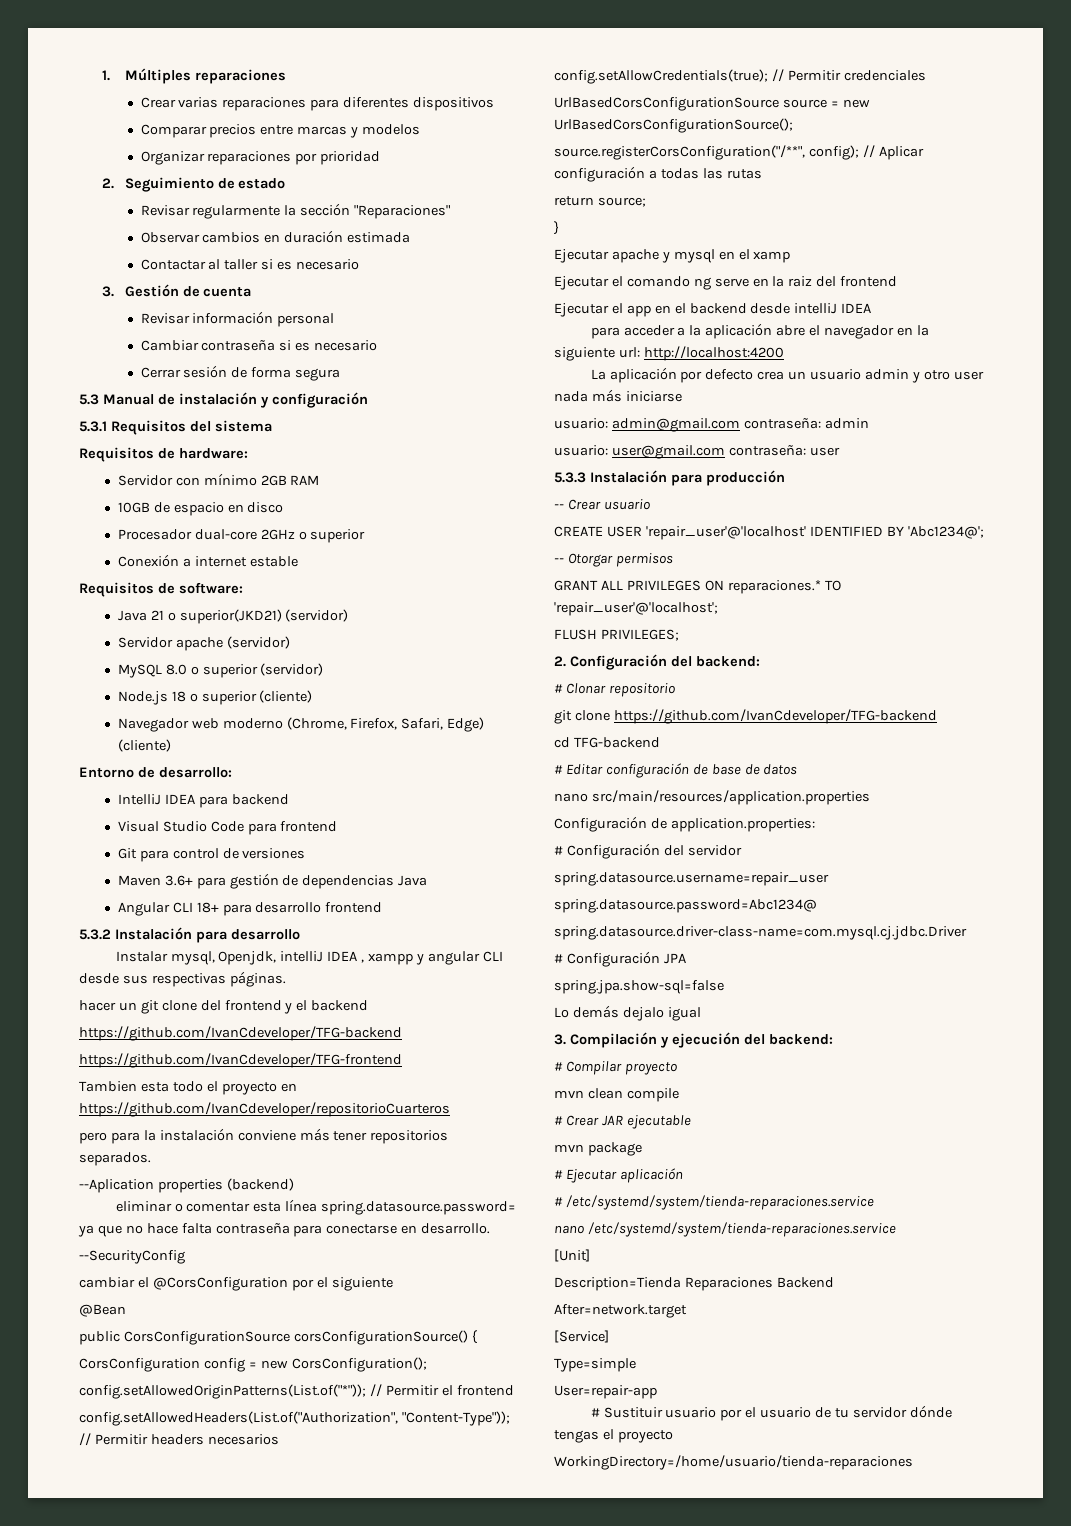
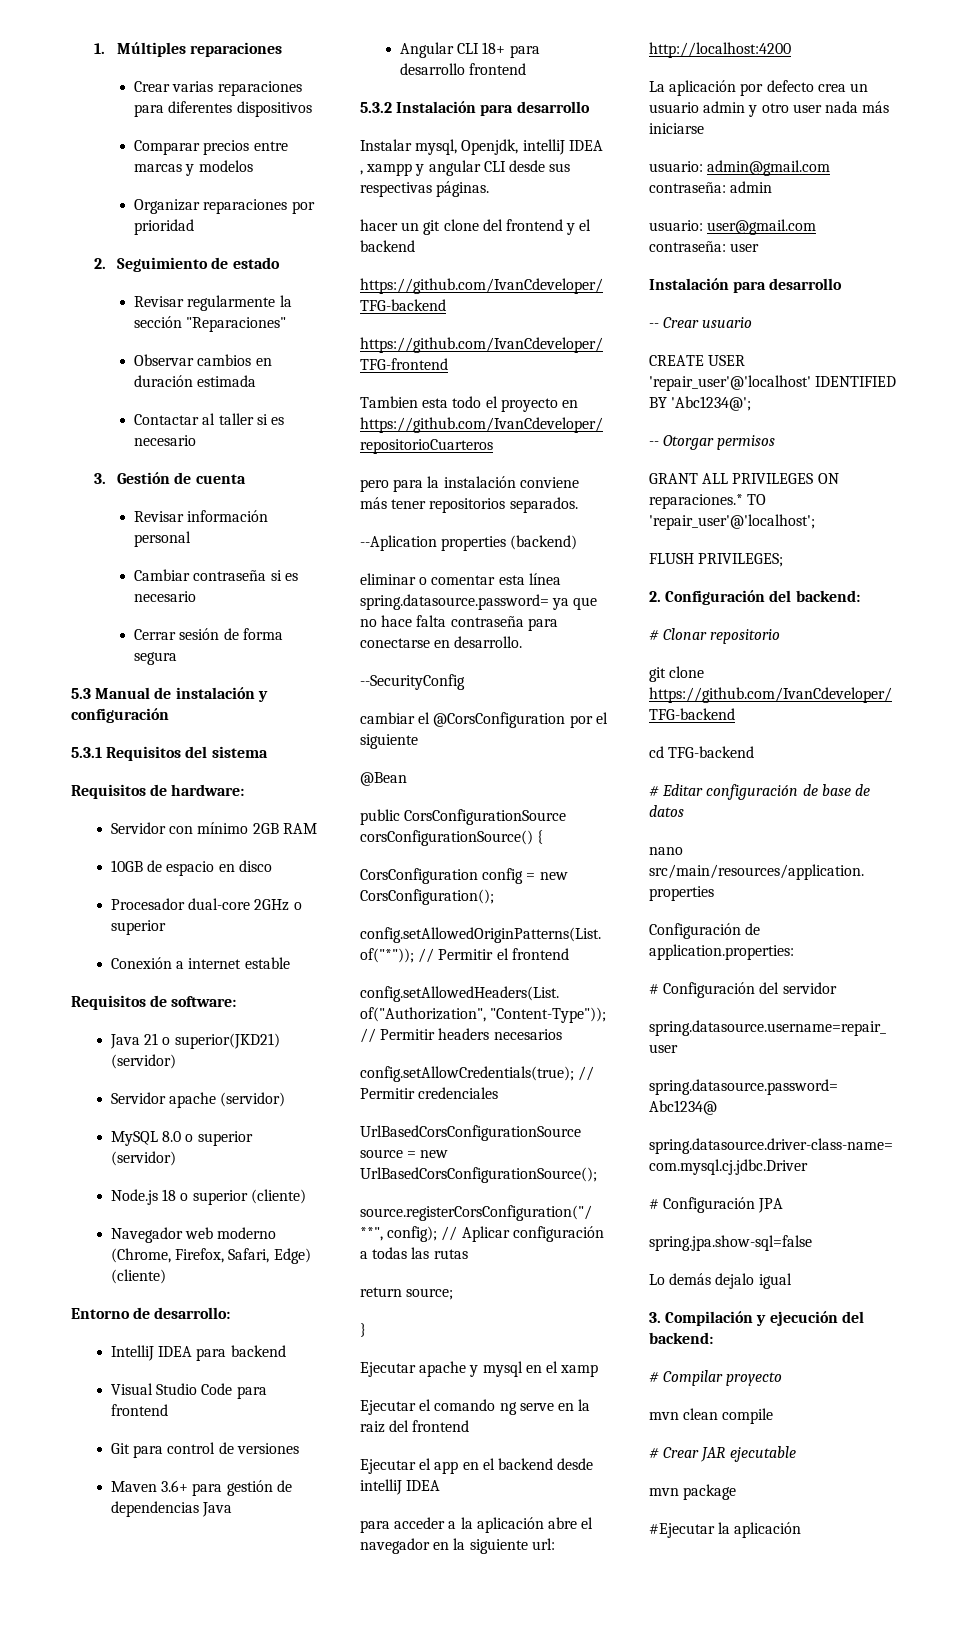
  usuario: user@gmail.com contraseña: user
- 5.3.3 Instalación para producción
+ Instalación para desarrollo
- # Ejecutar aplicación
- # /etc/systemd/system/tienda-reparaciones.service
- nano /etc/systemd/system/tienda-reparaciones.service
- [Unit]
- Description=Tienda Reparaciones Backend
- After=network.target
- [Service]
- Type=simple
- User=repair-app
- # Sustituir usuario por el usuario de tu servidor dónde tengas el proyecto
- WorkingDirectory=/home/usuario/tienda-reparaciones
+ #Ejecutar la aplicación

